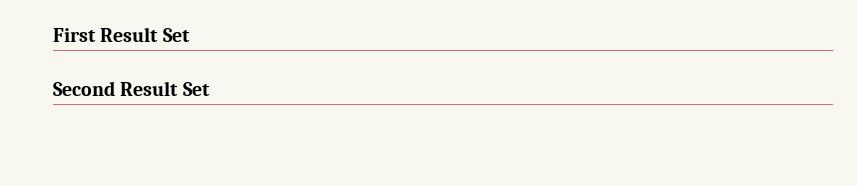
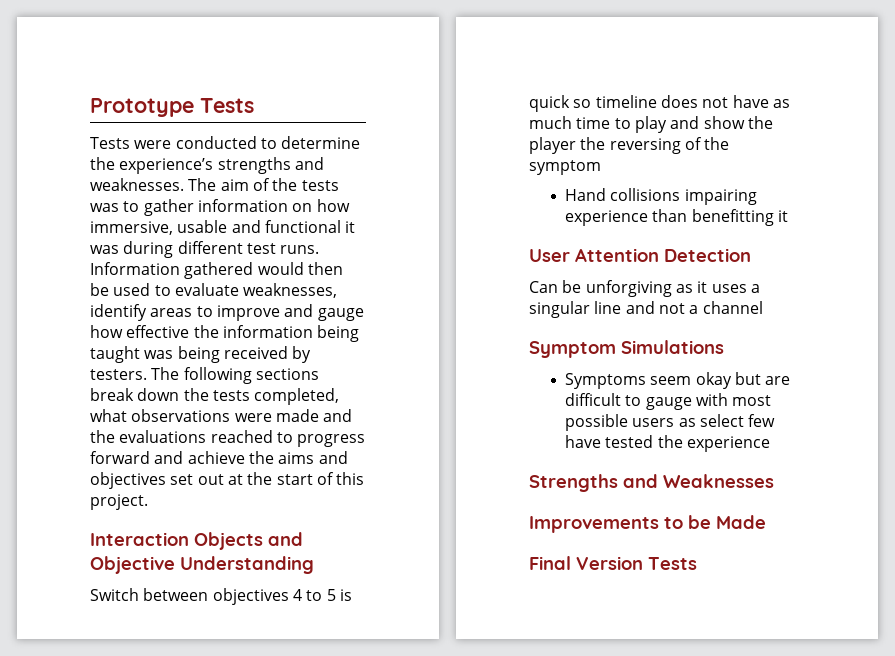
- First Result Set
- Second Result Set
+ Prototype Tests
+ Tests were conducted to determine the experience’s strengths and weaknesses. The aim of the tests was to gather information on how immersive, usable and functional it was during different test runs. Information gathered would then be used to evaluate weaknesses, identify areas to improve and gauge how effective the information being taught was being received by testers. The following sections break down the tests completed, what observations were made and the evaluations reached to progress forward and achieve the aims and objectives set out at the start of this project.
+ Interaction Objects and Objective Understanding
+ Switch between objectives 4 to 5 is quick so timeline does not have as much time to play and show the player the reversing of the symptom
+ Hand collisions impairing experience than benefitting it
+ User Attention Detection
+ Can be unforgiving as it uses a singular line and not a channel
+ Symptom Simulations
+ Symptoms seem okay but are difficult to gauge with most possible users as select few have tested the experience
+ Strengths and Weaknesses
+ Improvements to be Made
+ Final Version Tests

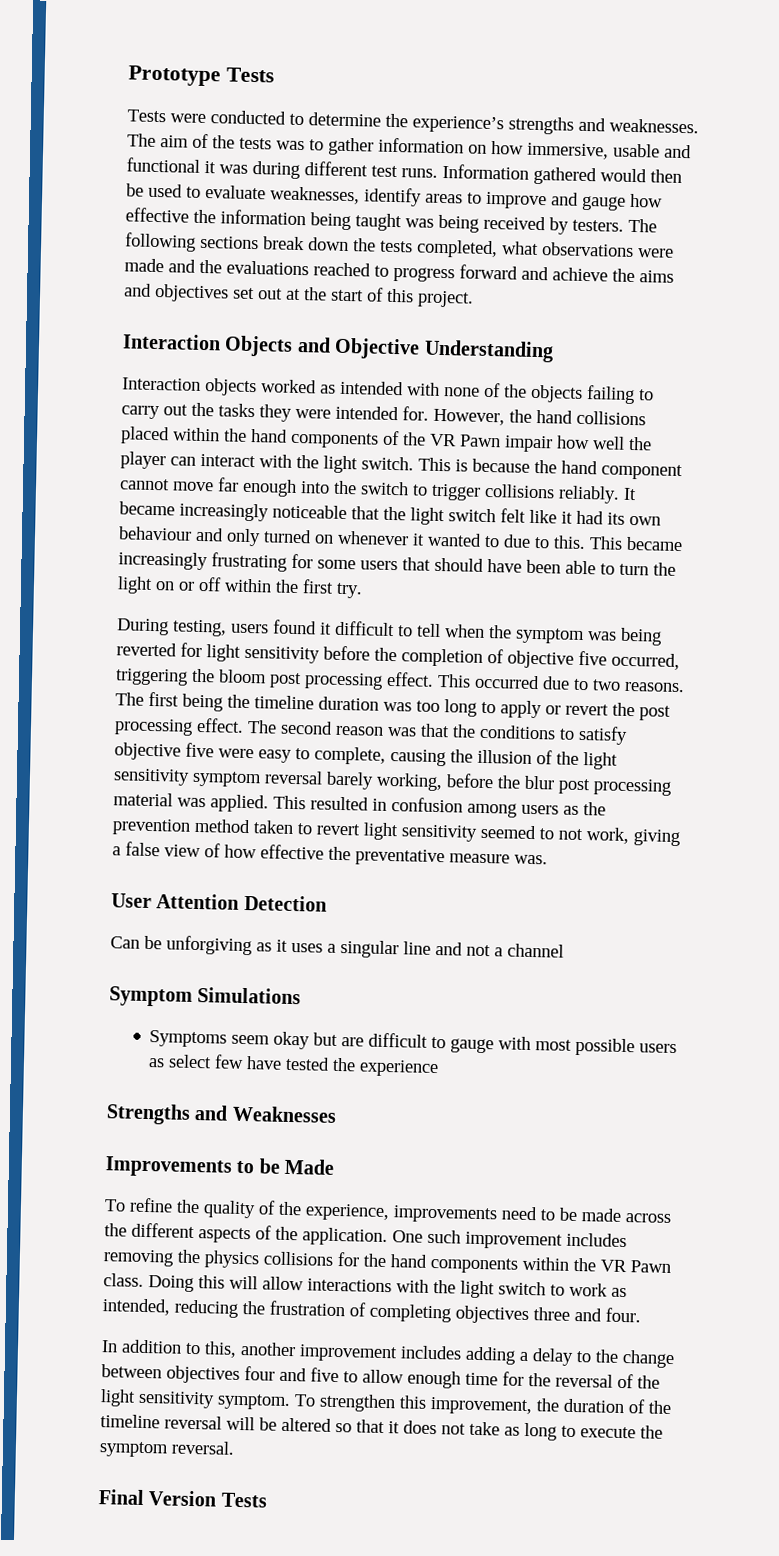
- Switch between objectives 4 to 5 is quick so timeline does not have as much time to play and show the player the reversing of the symptom
- Hand collisions impairing experience than benefitting it
+ Interaction objects worked as intended with none of the objects failing to carry out the tasks they were intended for. However, the hand collisions placed within the hand components of the VR Pawn impair how well the player can interact with the light switch. This is because the hand component cannot move far enough into the switch to trigger collisions reliably. It became increasingly noticeable that the light switch felt like it had its own behaviour and only turned on whenever it wanted to due to this. This became increasingly frustrating for some users that should have been able to turn the light on or off within the first try.
+ During testing, users found it difficult to tell when the symptom was being reverted for light sensitivity before the completion of objective five occurred, triggering the bloom post processing effect. This occurred due to two reasons. The first being the timeline duration was too long to apply or revert the post processing effect. The second reason was that the conditions to satisfy objective five were easy to complete, causing the illusion of the light sensitivity symptom reversal barely working, before the blur post processing material was applied. This resulted in confusion among users as the prevention method taken to revert light sensitivity seemed to not work, giving a false view of how effective the preventative measure was.
+ To refine the quality of the experience, improvements need to be made across the different aspects of the application. One such improvement includes removing the physics collisions for the hand components within the VR Pawn class. Doing this will allow interactions with the light switch to work as intended, reducing the frustration of completing objectives three and four.
+ In addition to this, another improvement includes adding a delay to the change between objectives four and five to allow enough time for the reversal of the light sensitivity symptom. To strengthen this improvement, the duration of the timeline reversal will be altered so that it does not take as long to execute the symptom reversal.

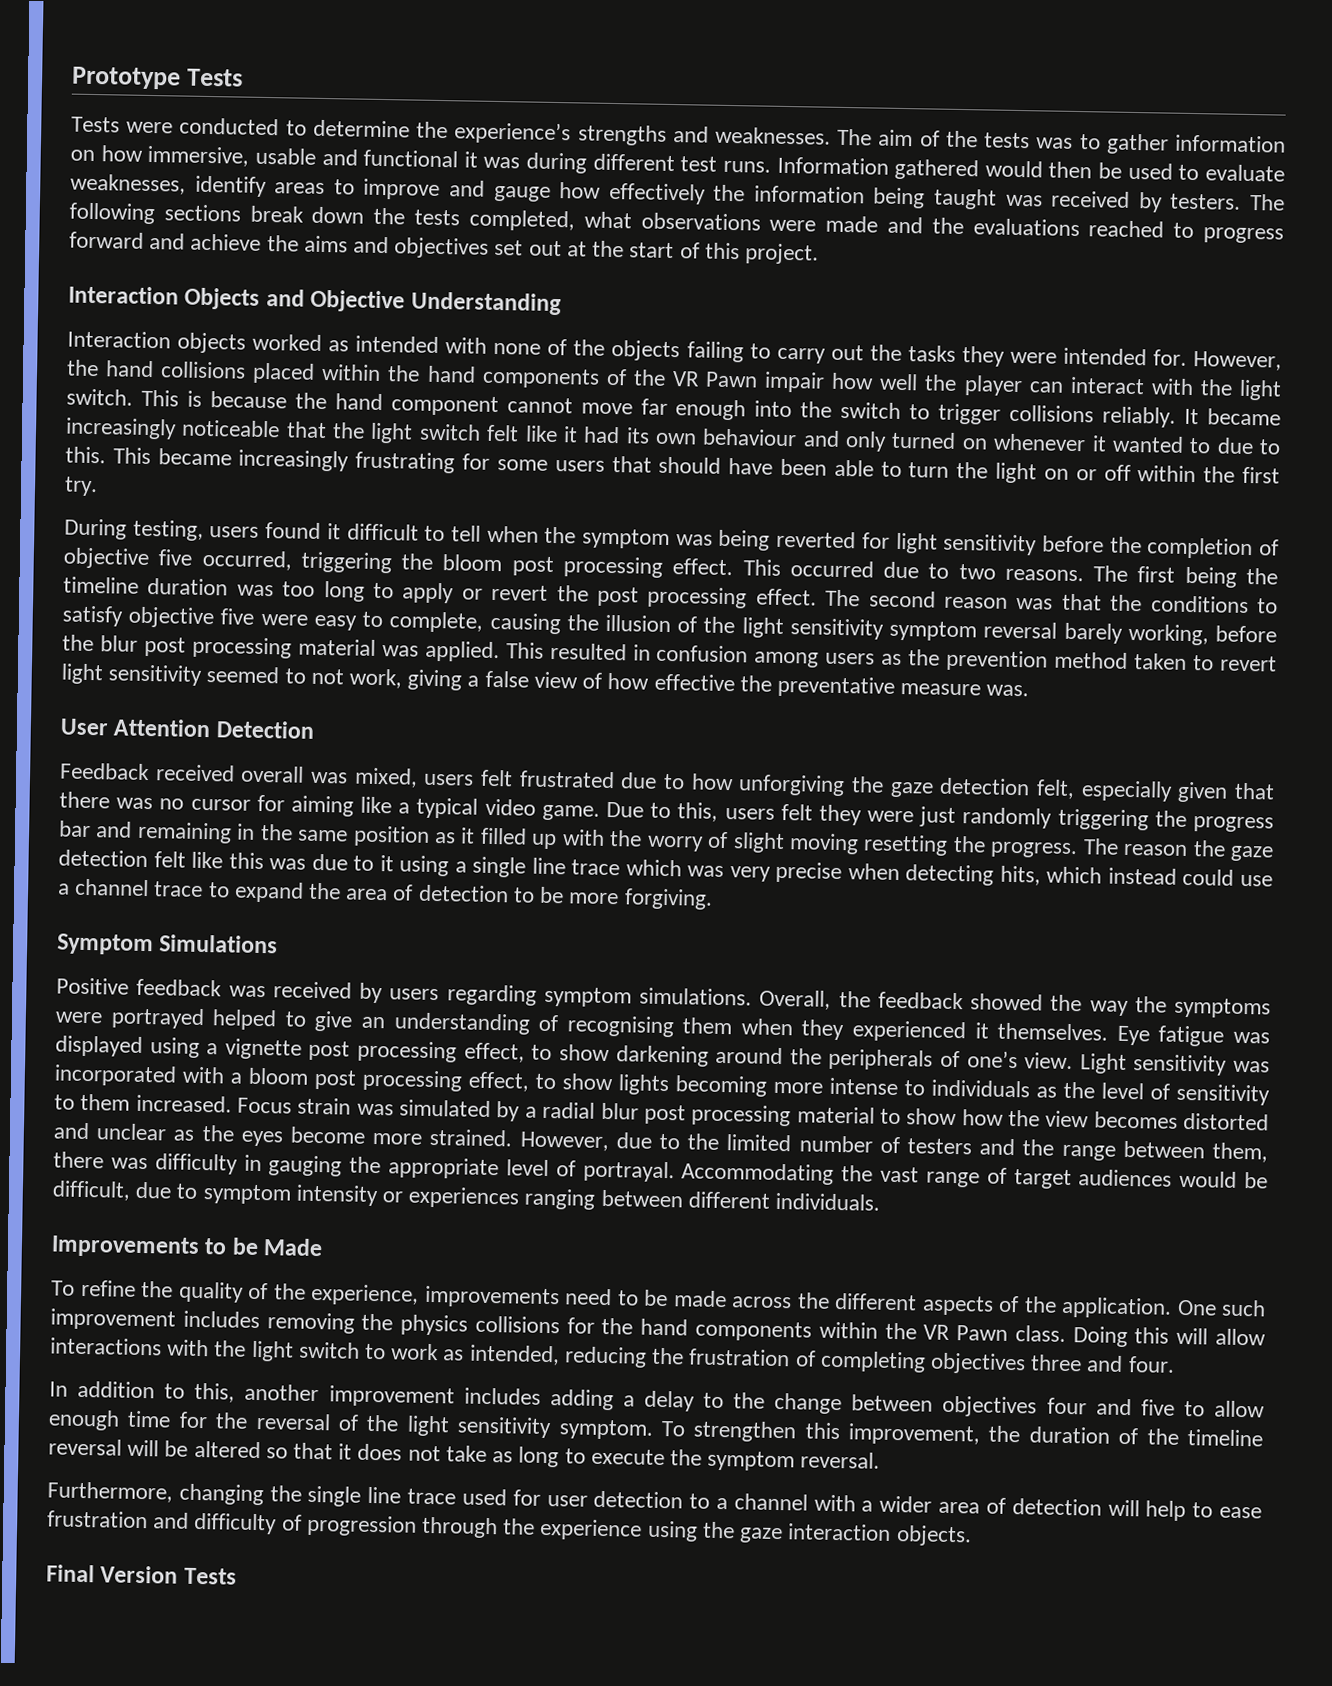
- Information gathered would then be used to evaluate weaknesses, identify areas to improve and gauge how effective the information being taught was being received by testers.
+ Information gathered would then be used to evaluate weaknesses, identify areas to improve and gauge how effectively the information being taught was received by testers.
- Can be unforgiving as it uses a singular line and not a channel
+ Feedback received overall was mixed, users felt frustrated due to how unforgiving the gaze detection felt, especially given that there was no cursor for aiming like a typical video game. Due to this, users felt they were just randomly triggering the progress bar and remaining in the same position as it filled up with the worry of slight moving resetting the progress. The reason the gaze detection felt like this was due to it using a single line trace which was very precise when detecting hits, which instead could use a channel trace to expand the area of detection to be more forgiving.
  Symptom Simulations
- Symptoms seem okay but are difficult to gauge with most possible users as select few have tested the experience
- Strengths and Weaknesses
+ Positive feedback was received by users regarding symptom simulations. Overall, the feedback showed the way the symptoms were portrayed helped to give an understanding of recognising them when they experienced it themselves. Eye fatigue was displayed using a vignette post processing effect, to show darkening around the peripherals of one’s view. Light sensitivity was incorporated with a bloom post processing effect, to show lights becoming more intense to individuals as the level of sensitivity to them increased. Focus strain was simulated by a radial blur post processing material to show how the view becomes distorted and unclear as the eyes become more strained. However, due to the limited number of testers and the range between them, there was difficulty in gauging the appropriate level of portrayal. Accommodating the vast range of target audiences would be difficult, due to symptom intensity or experiences ranging between different individuals.
+ Furthermore, changing the single line trace used for user detection to a channel with a wider area of detection will help to ease frustration and difficulty of progression through the experience using the gaze interaction objects.

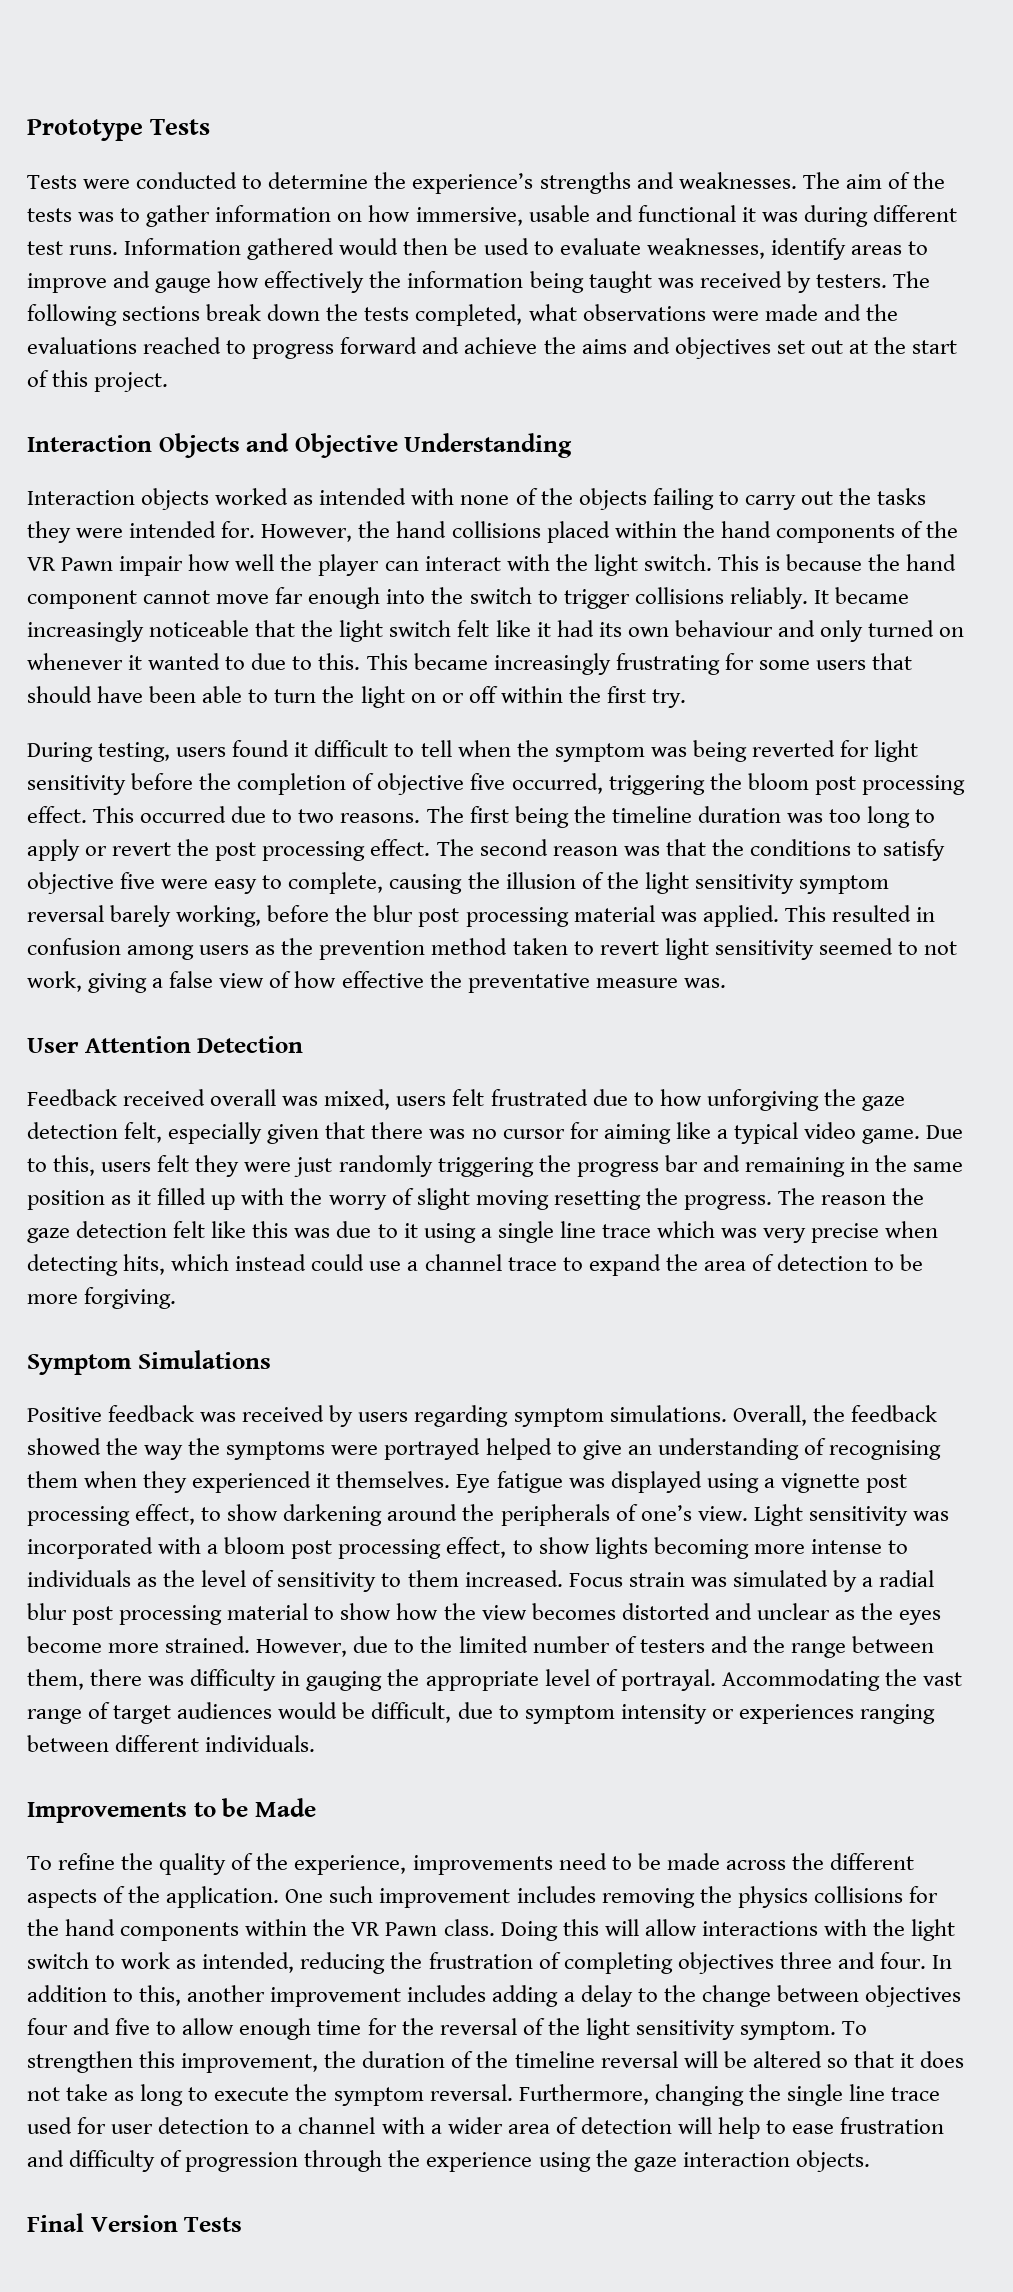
- Doing this will allow interactions with the light switch to work as intended, reducing the frustration of completing objectives three and four.
- In addition to this, another improvement includes adding a delay to the change between objectives four and five to allow enough time for the reversal of the light sensitivity symptom.
+ Doing this will allow interactions with the light switch to work as intended, reducing the frustration of completing objectives three and four. In addition to this, another improvement includes adding a delay to the change between objectives four and five to allow enough time for the reversal of the light sensitivity symptom.
- To strengthen this improvement, the duration of the timeline reversal will be altered so that it does not take as long to execute the symptom reversal.
- Furthermore, changing the single line trace used for user detection to a channel with a wider area of detection will help to ease frustration and difficulty of progression through the experience using the gaze interaction objects.
+ To strengthen this improvement, the duration of the timeline reversal will be altered so that it does not take as long to execute the symptom reversal. Furthermore, changing the single line trace used for user detection to a channel with a wider area of detection will help to ease frustration and difficulty of progression through the experience using the gaze interaction objects.

